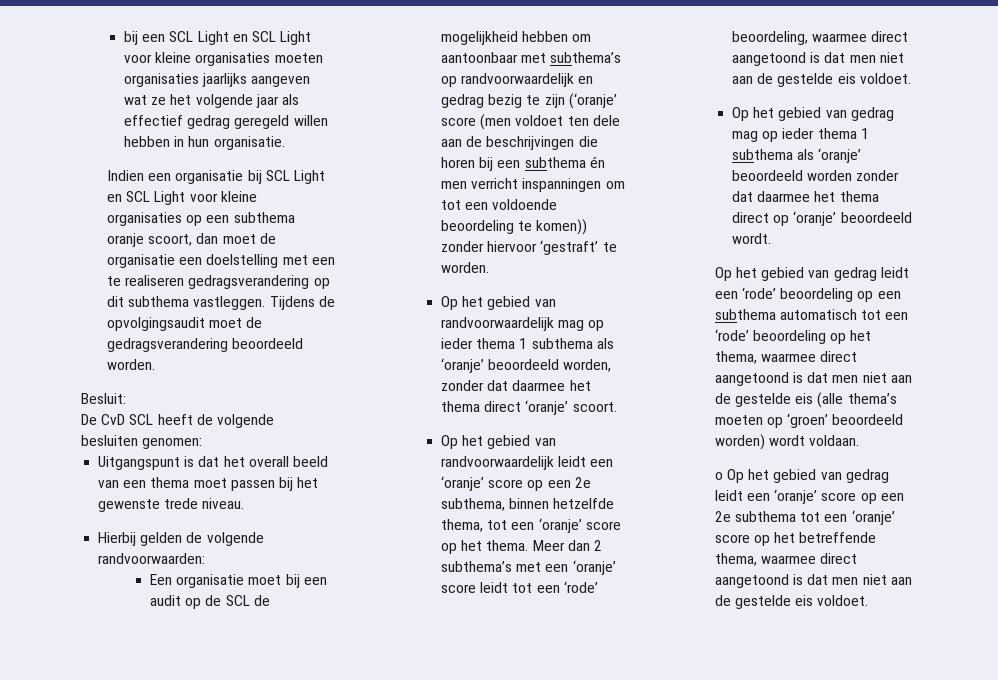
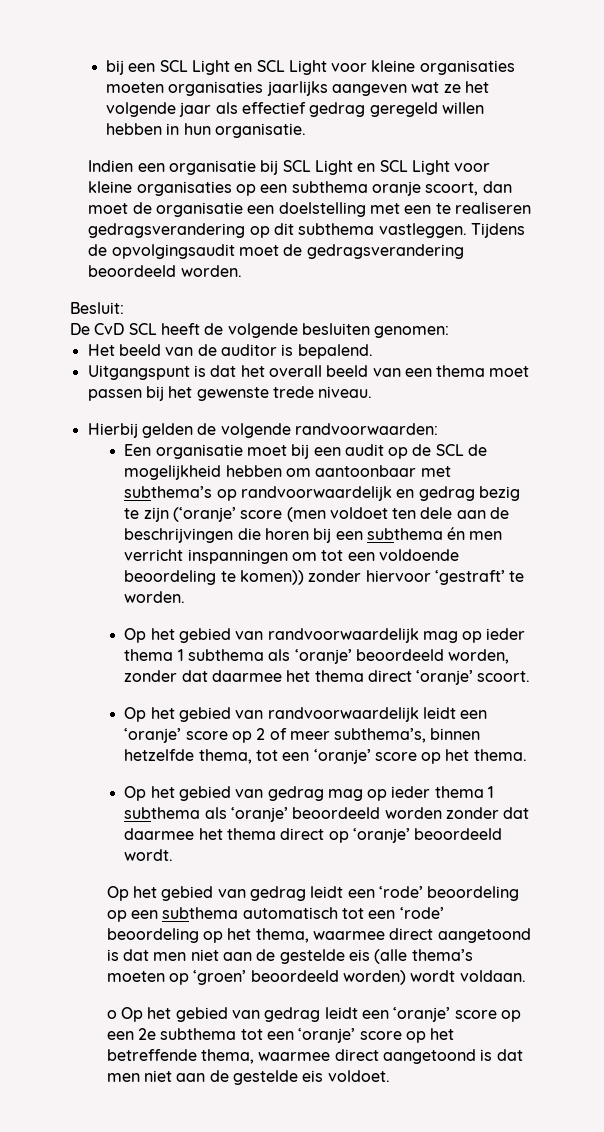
+ Het beeld van de auditor is bepalend.
- Op het gebied van randvoorwaardelijk leidt een ‘oranje’ score op een 2e subthema, binnen hetzelfde thema, tot een ‘oranje’ score op het thema. Meer dan 2 subthema’s met een ‘oranje’ score leidt tot een ‘rode’ beoordeling, waarmee direct aangetoond is dat men niet aan de gestelde eis voldoet.
+ Op het gebied van randvoorwaardelijk leidt een ‘oranje’ score op 2 of meer subthema’s, binnen hetzelfde thema, tot een ‘oranje’ score op het thema.

